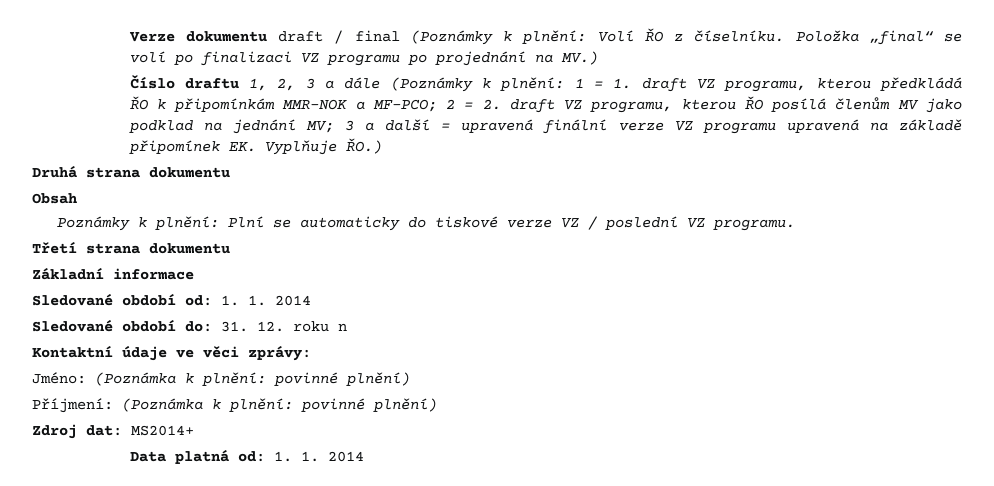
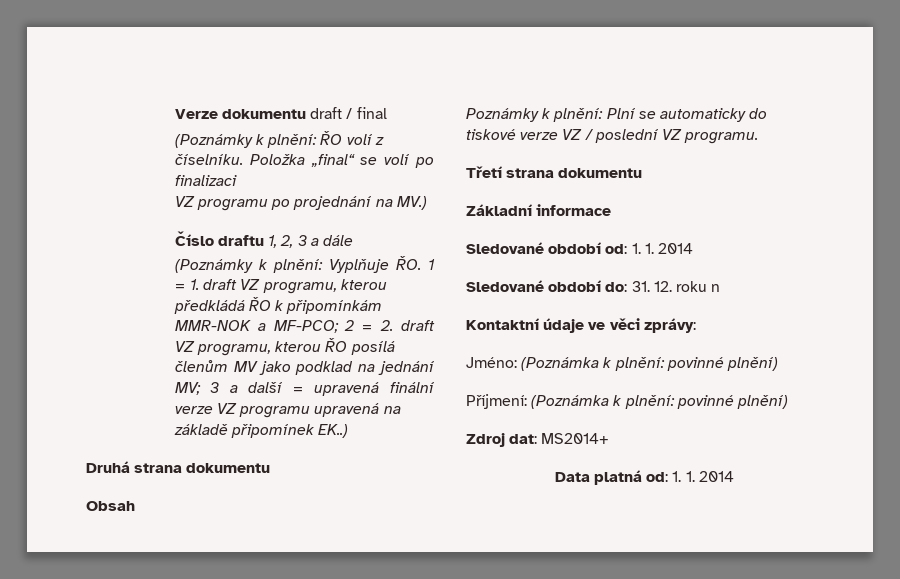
- Verze dokumentu draft / final (Poznámky k plnění: Volí ŘO z číselníku.
+ Verze dokumentu draft / final
+ (Poznámky k plnění: ŘO volí z číselníku.
- Položka „final“ se volí po finalizaci VZ programu po projednání na MV.)
+ Položka „final“ se volí po finalizaci
+ VZ programu po projednání na MV.)
- Číslo draftu 1, 2, 3 a dále (Poznámky k plnění: 1 = 1. draft VZ programu, kterou předkládá ŘO k připomínkám MMR-NOK a MF-PCO; 2 = 2. draft VZ programu, kterou ŘO posílá členům MV jako podklad na jednání MV; 3 a další = upravená finální verze VZ programu upravená na základě připomínek EK. Vyplňuje ŘO.)
+ Číslo draftu 1, 2, 3 a dále
+ (Poznámky k plnění: Vyplňuje ŘO. 1 = 1. draft VZ programu, kterou předkládá ŘO k připomínkám MMR-NOK a MF-PCO; 2 = 2. draft VZ programu, kterou ŘO posílá členům MV jako podklad na jednání MV; 3 a další = upravená finální verze VZ programu upravená na základě připomínek EK..)

